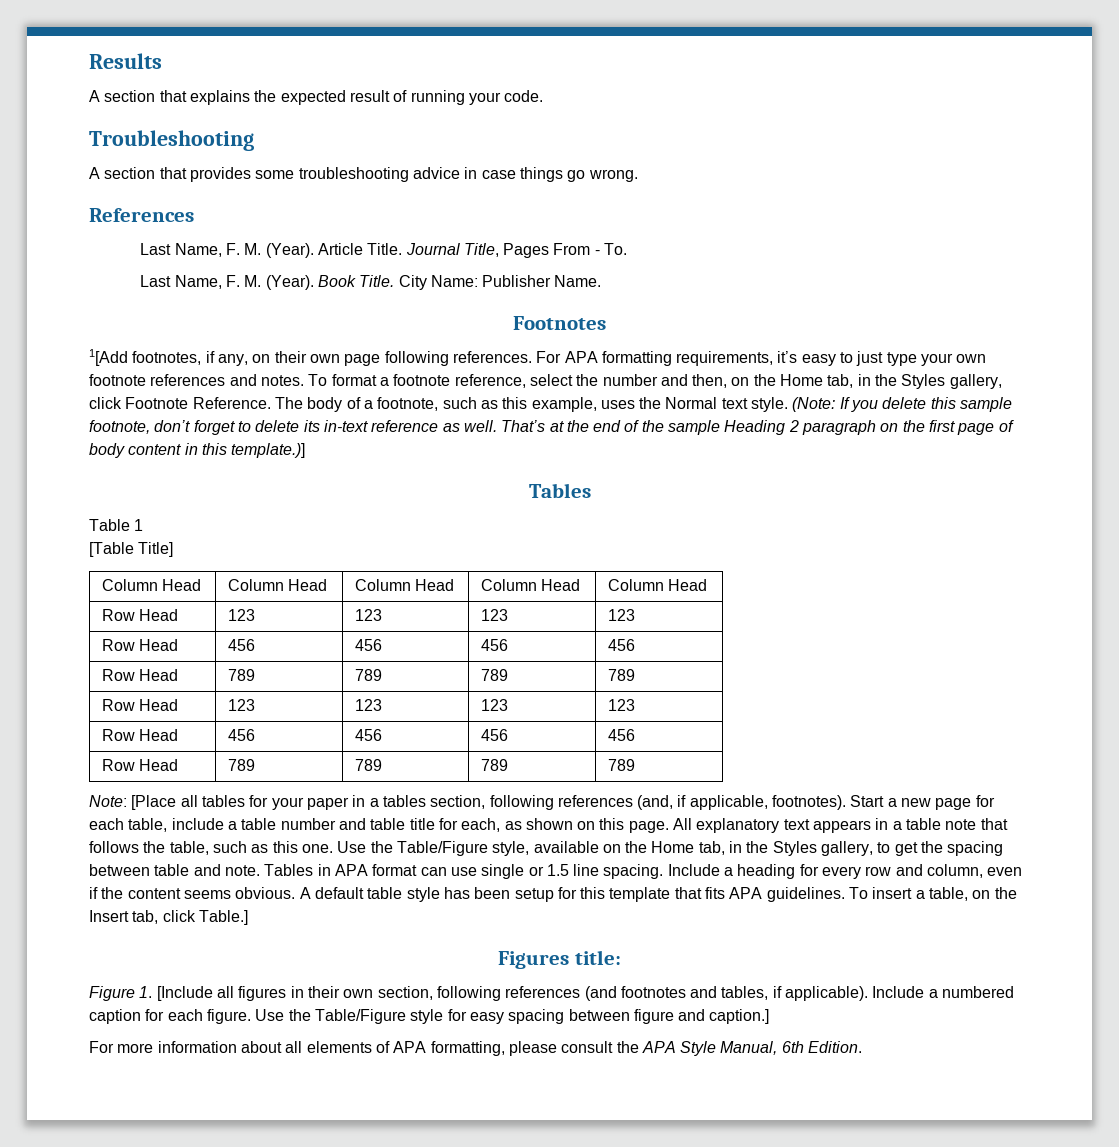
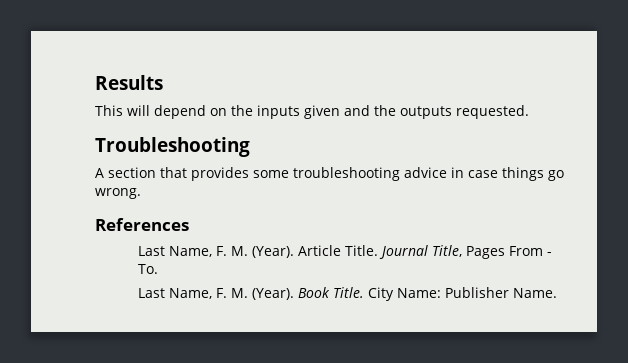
- A section that explains the expected result of running your code.
+ This will depend on the inputs given and the outputs requested.
- Footnotes
- 1[Add footnotes, if any, on their own page following references. For APA formatting requirements, it’s easy to just type your own footnote references and notes. To format a footnote reference, select the number and then, on the Home tab, in the Styles gallery, click Footnote Reference. The body of a footnote, such as this example, uses the Normal text style. (Note: If you delete this sample footnote, don’t forget to delete its in-text reference as well. That’s at the end of the sample Heading 2 paragraph on the first page of body content in this template.)]
- Tables
- Table 1
- [Table Title]
- Column Head | Column Head | Column Head | Column Head | Column Head
- Row Head | 123 | 123 | 123 | 123
- Row Head | 456 | 456 | 456 | 456
- Row Head | 789 | 789 | 789 | 789
- Row Head | 123 | 123 | 123 | 123
- Row Head | 456 | 456 | 456 | 456
- Row Head | 789 | 789 | 789 | 789
- Note: [Place all tables for your paper in a tables section, following references (and, if applicable, footnotes). Start a new page for each table, include a table number and table title for each, as shown on this page. All explanatory text appears in a table note that follows the table, such as this one. Use the Table/Figure style, available on the Home tab, in the Styles gallery, to get the spacing between table and note. Tables in APA format can use single or 1.5 line spacing. Include a heading for every row and column, even if the content seems obvious. A default table style has been setup for this template that fits APA guidelines. To insert a table, on the Insert tab, click Table.]
- Figures title:
- Figure 1. [Include all figures in their own section, following references (and footnotes and tables, if applicable). Include a numbered caption for each figure. Use the Table/Figure style for easy spacing between figure and caption.]
- For more information about all elements of APA formatting, please consult the APA Style Manual, 6th Edition.

